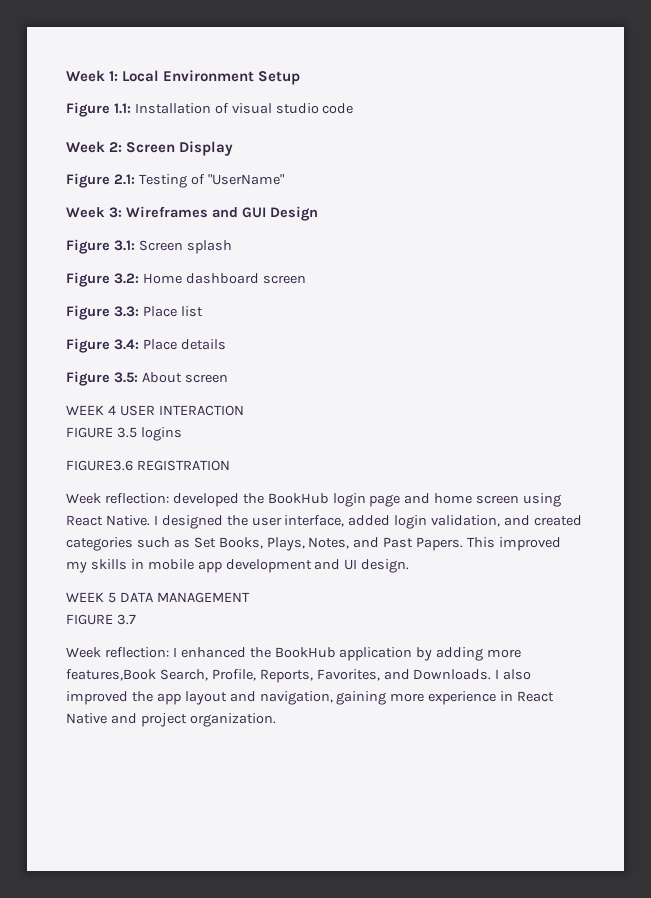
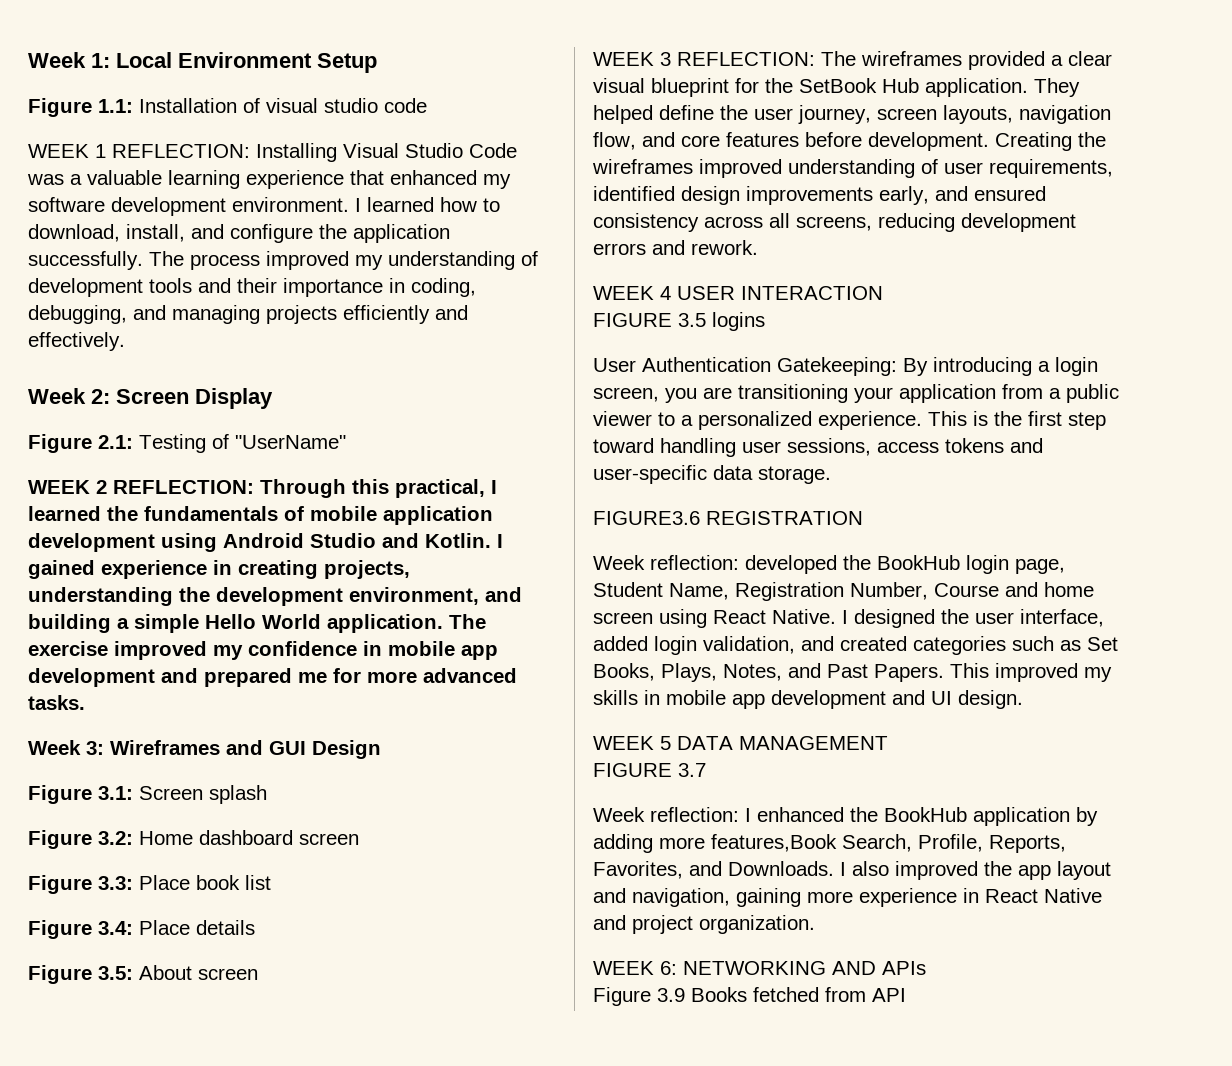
+ WEEK 1 REFLECTION: Installing Visual Studio Code was a valuable learning experience that enhanced my software development environment. I learned how to download, install, and configure the application successfully. The process improved my understanding of development tools and their importance in coding, debugging, and managing projects efficiently and effectively.
+ WEEK 2 REFLECTION: Through this practical, I learned the fundamentals of mobile application development using Android Studio and Kotlin. I gained experience in creating projects, understanding the development environment, and building a simple Hello World application. The exercise improved my confidence in mobile app development and prepared me for more advanced tasks.
- Figure 3.3: Place list
+ Figure 3.3: Place book list
+ WEEK 3 REFLECTION: The wireframes provided a clear visual blueprint for the SetBook Hub application. They helped define the user journey, screen layouts, navigation flow, and core features before development. Creating the wireframes improved understanding of user requirements, identified design improvements early, and ensured consistency across all screens, reducing development errors and rework.
+ User Authentication Gatekeeping: By introducing a login screen, you are transitioning your application from a public viewer to a personalized experience. This is the first step toward handling user sessions, access tokens and user-specific data storage.
- Week reflection: developed the BookHub login page and home screen using React Native.
+ Week reflection: developed the BookHub login page, Student Name, Registration Number, Course and home screen using React Native.
+ WEEK 6: NETWORKING AND APIs
+ Figure 3.9 Books fetched from API

